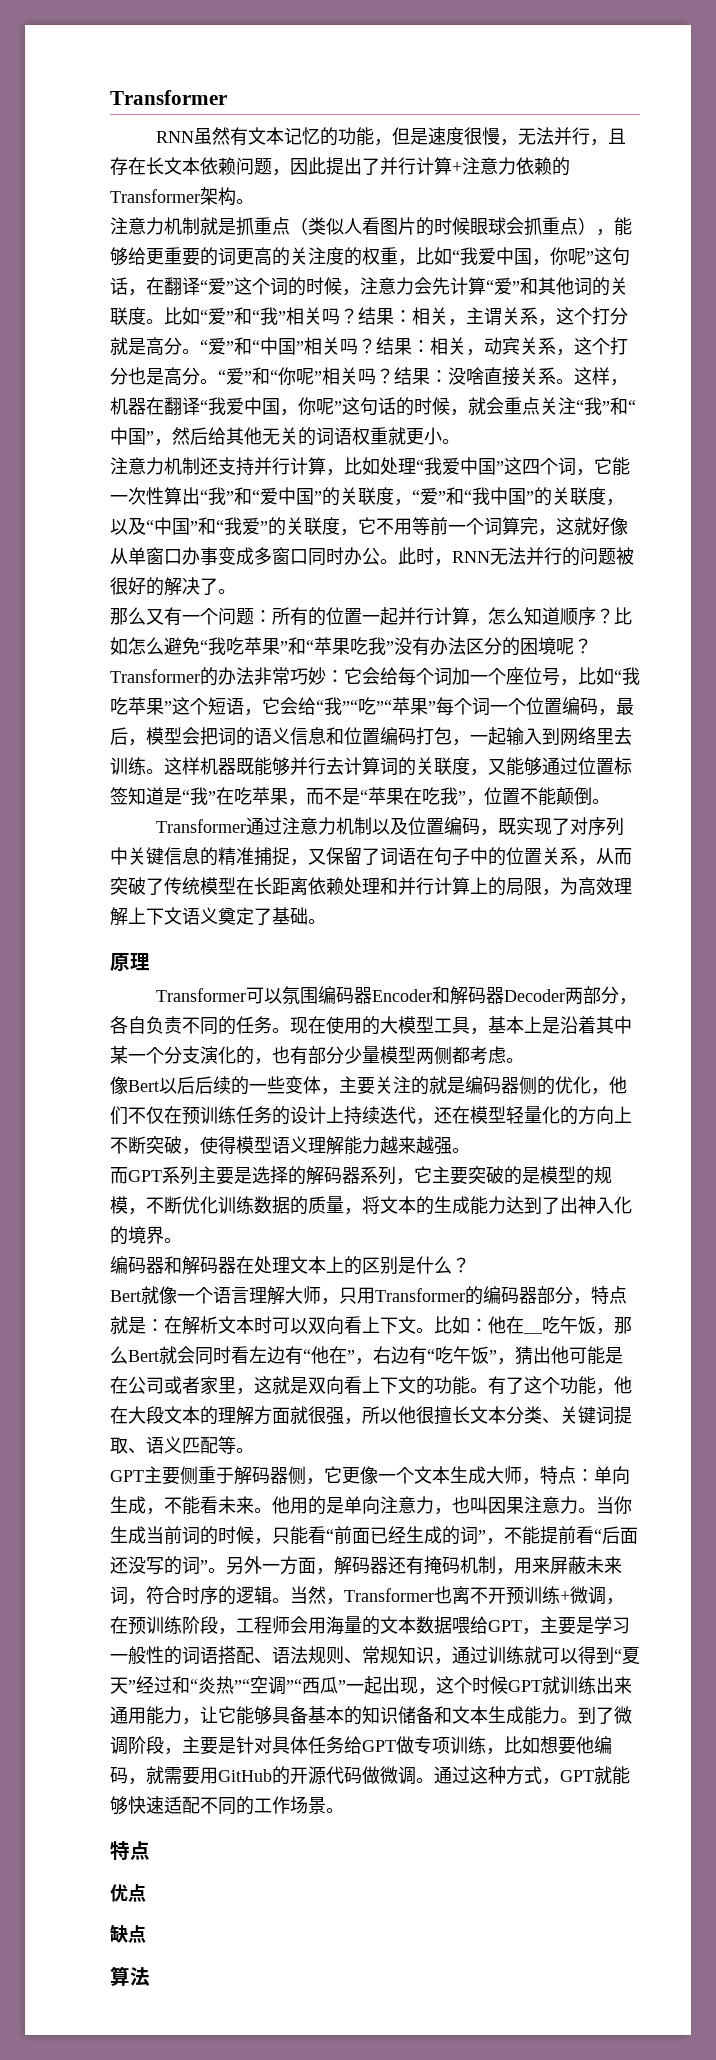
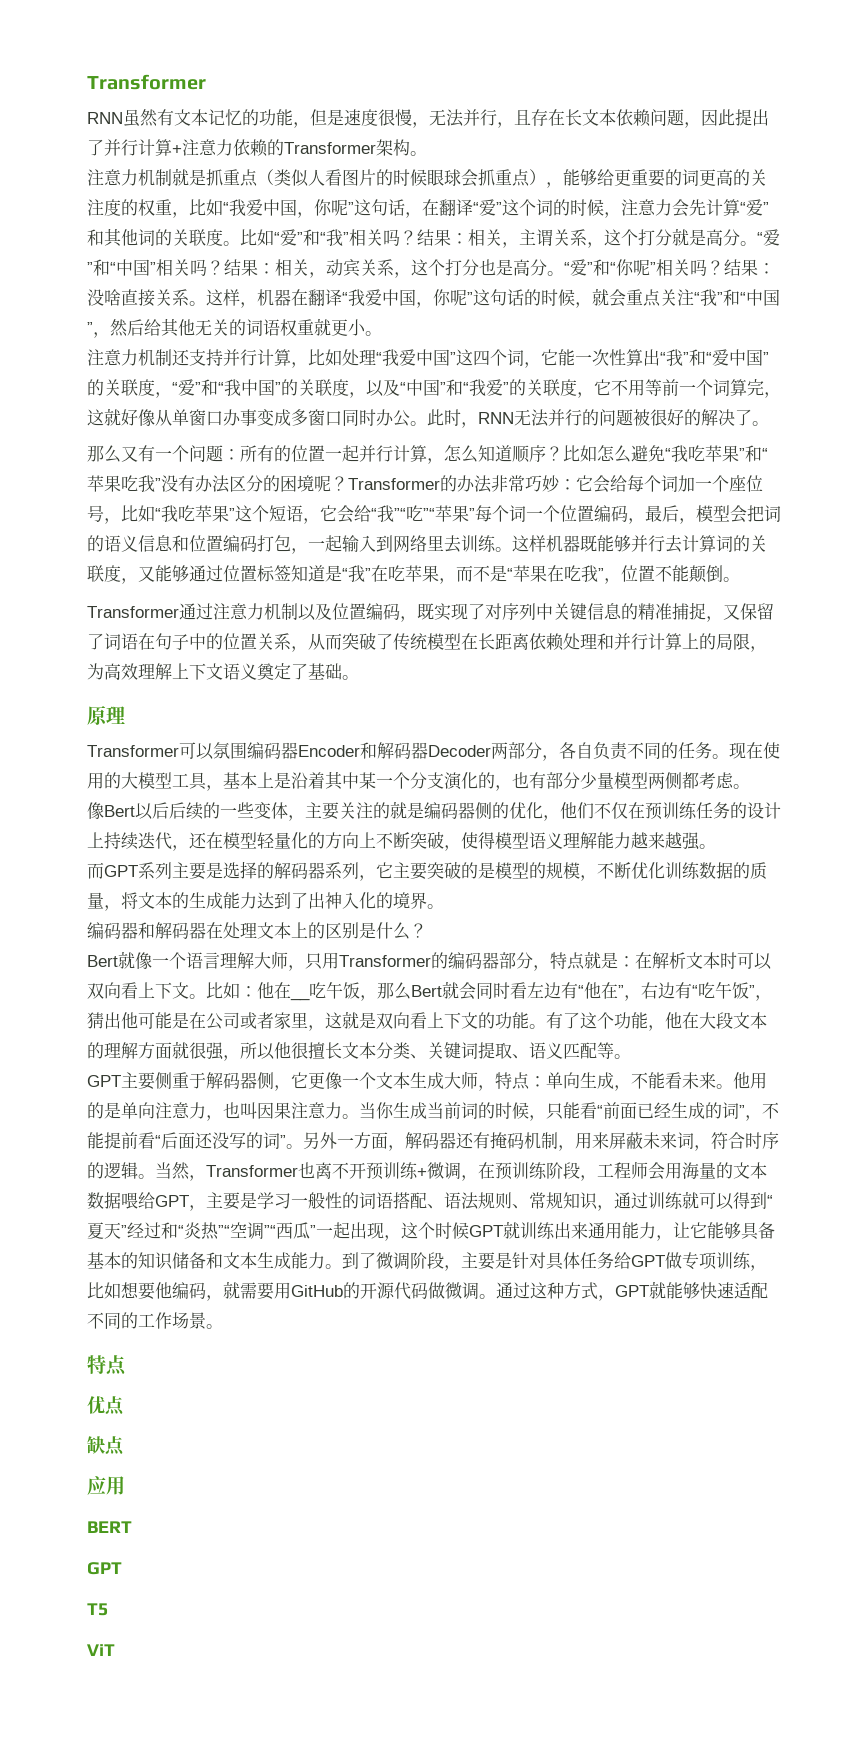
- 算法
+ 应用
+ BERT
+ GPT
+ T5
+ ViT

